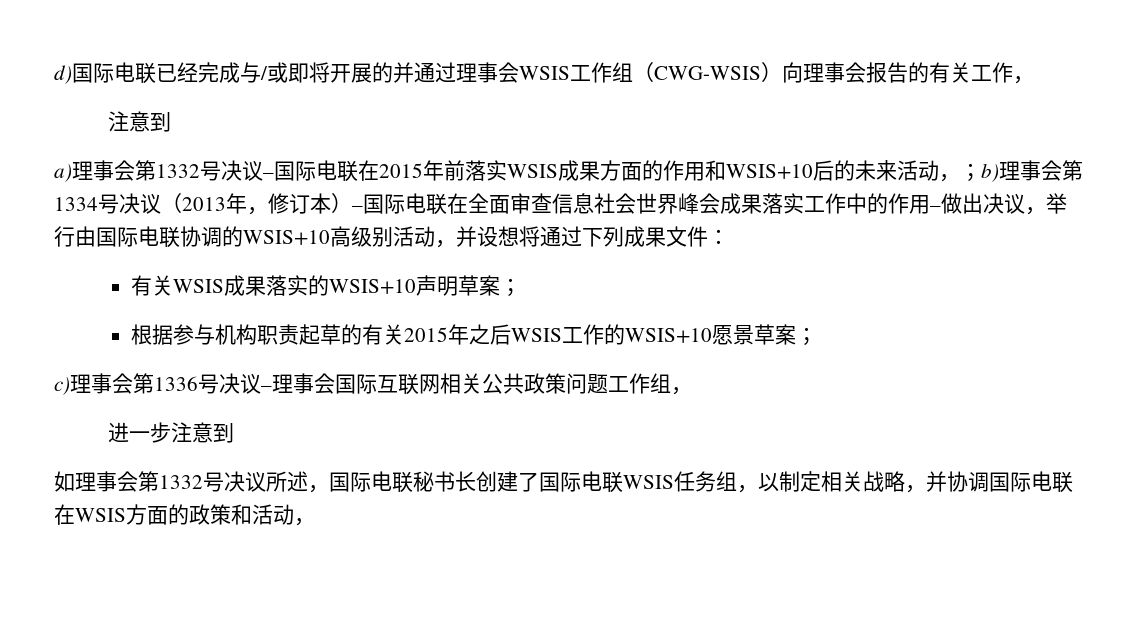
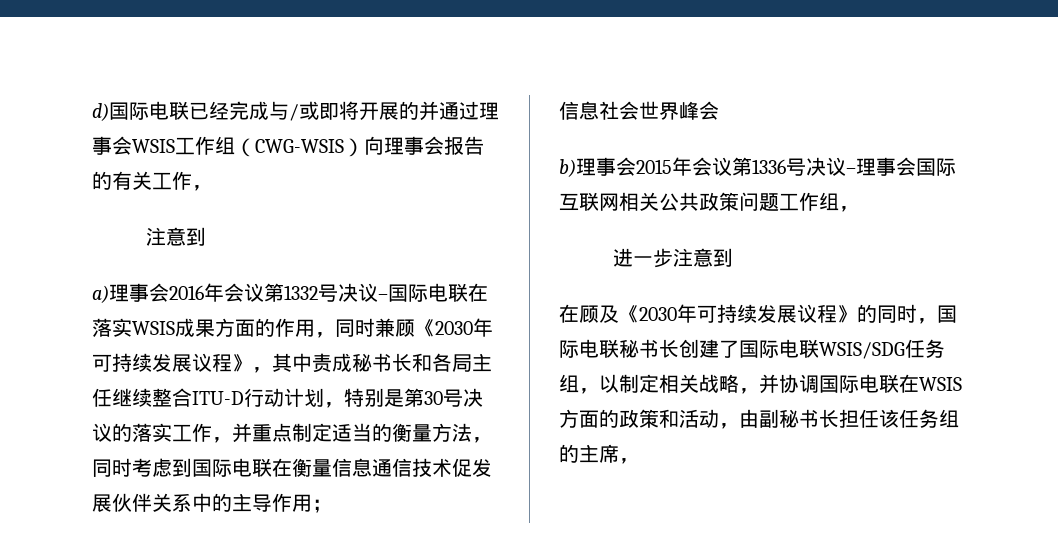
- a)理事会第1332号决议–国际电联在2015年前落实WSIS成果方面的作用和WSIS+10后的未来活动，；b)理事会第1334号决议（2013年，修订本）–国际电联在全面审查信息社会世界峰会成果落实工作中的作用–做出决议，举行由国际电联协调的WSIS+10高级别活动，并设想将通过下列成果文件：
- 有关WSIS成果落实的WSIS+10声明草案；
- 根据参与机构职责起草的有关2015年之后WSIS工作的WSIS+10愿景草案；
- c)理事会第1336号决议–理事会国际互联网相关公共政策问题工作组，
+ a)理事会2016年会议第1332号决议–国际电联在落实WSIS成果方面的作用，同时兼顾《2030年可持续发展议程》，其中责成秘书长和各局主任继续整合ITU-D行动计划，特别是第30号决议的落实工作，并重点制定适当的衡量方法，同时考虑到国际电联在衡量信息通信技术促发展伙伴关系中的主导作用；
+ 信息社会世界峰会
+ b)理事会2015年会议第1336号决议–理事会国际互联网相关公共政策问题工作组，
- 如理事会第1332号决议所述，国际电联秘书长创建了国际电联WSIS任务组，以制定相关战略，并协调国际电联在WSIS方面的政策和活动，
+ 在顾及《2030年可持续发展议程》的同时，国际电联秘书长创建了国际电联WSIS/SDG任务组，以制定相关战略，并协调国际电联在WSIS方面的政策和活动，由副秘书长担任该任务组的主席，

